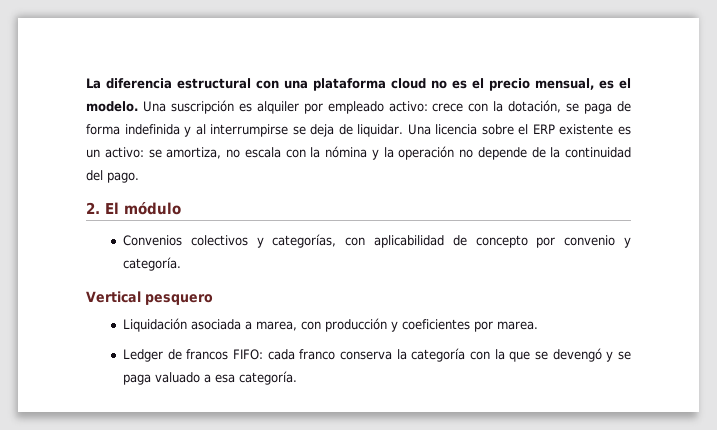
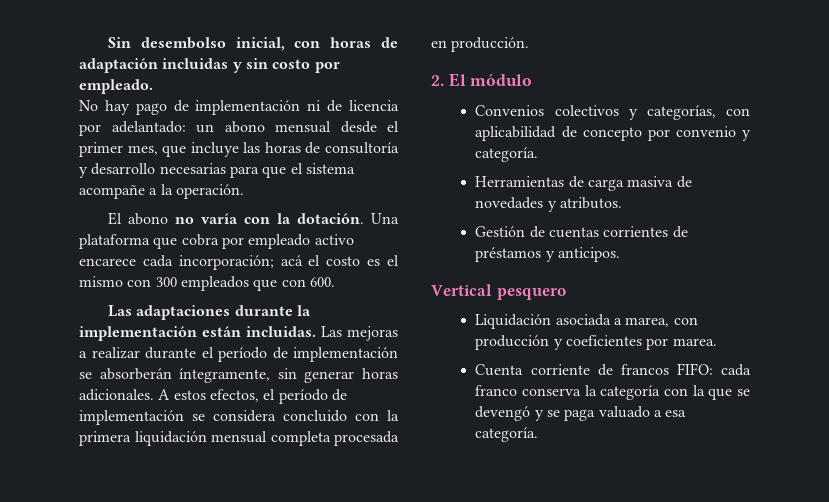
- La diferencia estructural con una plataforma cloud no es el precio mensual, es el modelo. Una suscripción es alquiler por empleado activo: crece con la dotación, se paga de forma indefinida y al interrumpirse se deja de liquidar. Una licencia sobre el ERP existente es un activo: se amortiza, no escala con la nómina y la operación no depende de la continuidad del pago.
+ Sin desembolso inicial, con horas de adaptación incluidas y sin costo por empleado.
+ No hay pago de implementación ni de licencia por adelantado: un abono mensual desde el primer mes, que incluye las horas de consultoría y desarrollo necesarias para que el sistema acompañe a la operación.
+ El abono no varía con la dotación. Una plataforma que cobra por empleado activo encarece cada incorporación; acá el costo es el mismo con 300 empleados que con 600.
+ Las adaptaciones durante la implementación están incluidas. Las mejoras a realizar durante el período de implementación se absorberán íntegramente, sin generar horas adicionales. A estos efectos, el período de implementación se considera concluido con la primera liquidación mensual completa procesada en producción.
+ Herramientas de carga masiva de novedades y atributos.
+ Gestión de cuentas corrientes de préstamos y anticipos.
- Ledger de francos FIFO: cada franco conserva la categoría con la que se devengó y se paga valuado a esa categoría.
+ Cuenta corriente de francos FIFO: cada franco conserva la categoría con la que se devengó y se paga valuado a esa categoría.

